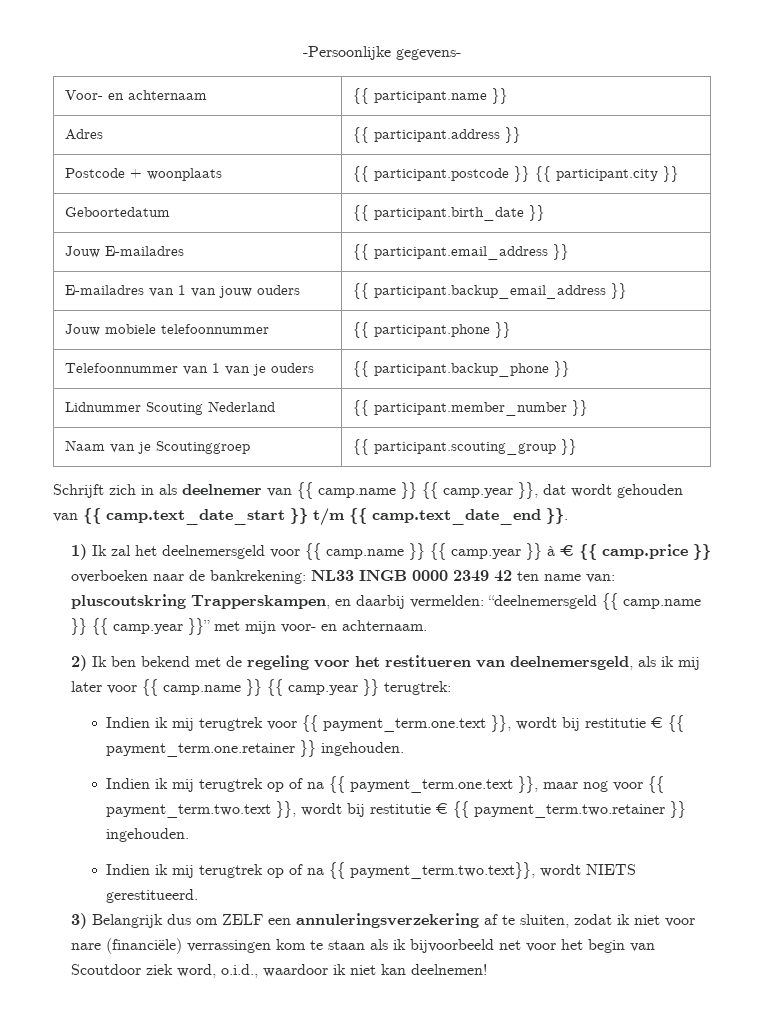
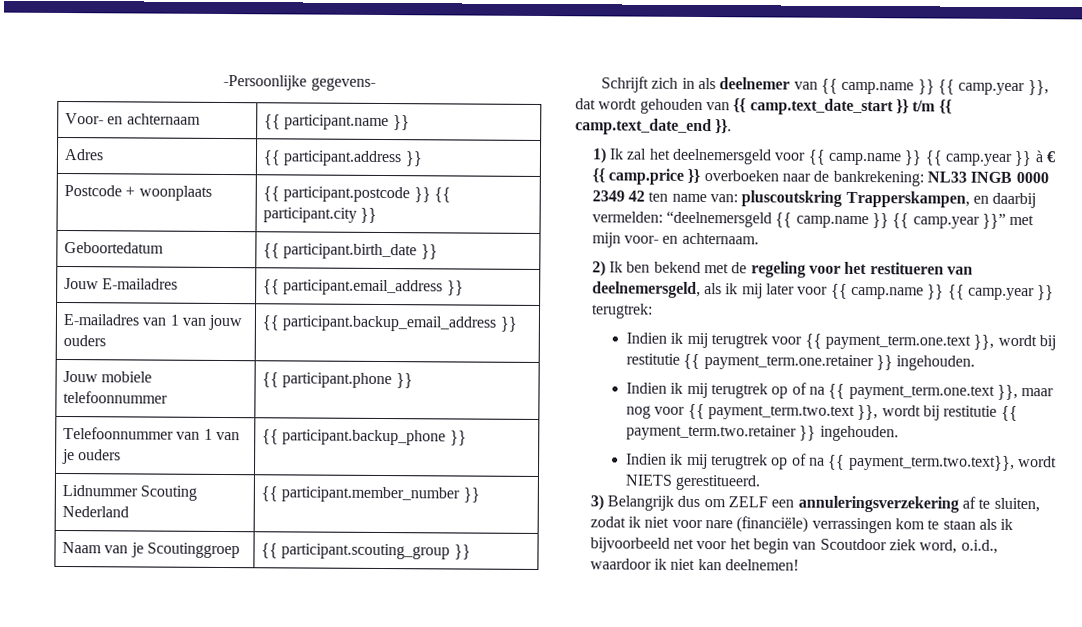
- Indien ik mij terugtrek voor {{ payment_term.one.text }}, wordt bij restitutie € {{ payment_term.one.retainer }} ingehouden.
+ Indien ik mij terugtrek voor {{ payment_term.one.text }}, wordt bij restitutie {{ payment_term.one.retainer }} ingehouden.
- Indien ik mij terugtrek op of na {{ payment_term.one.text }}, maar nog voor {{ payment_term.two.text }}, wordt bij restitutie € {{ payment_term.two.retainer }} ingehouden.
+ Indien ik mij terugtrek op of na {{ payment_term.one.text }}, maar nog voor {{ payment_term.two.text }}, wordt bij restitutie {{ payment_term.two.retainer }} ingehouden.

